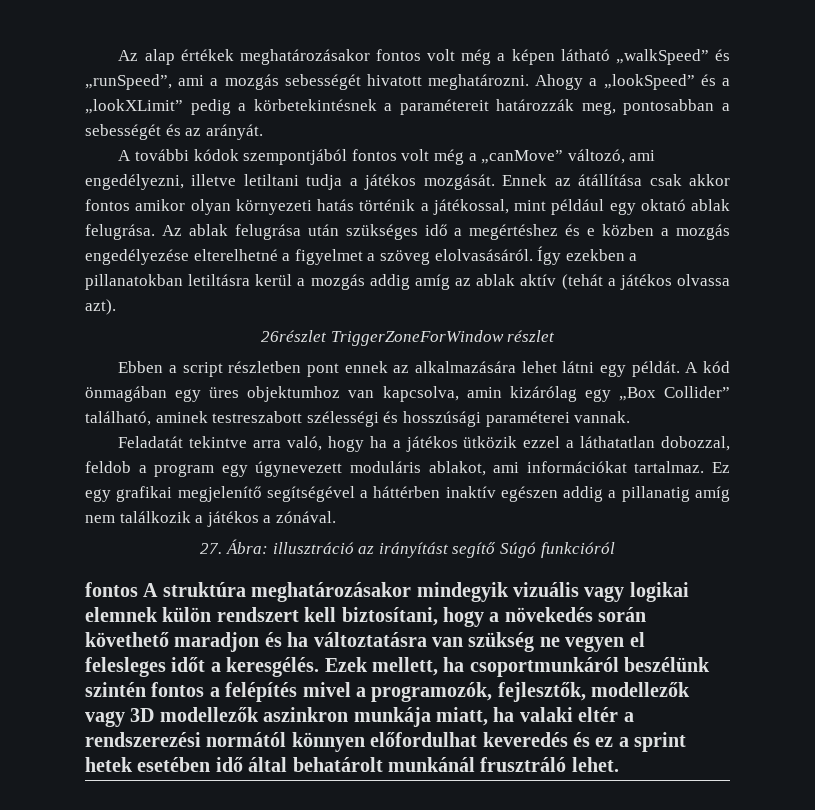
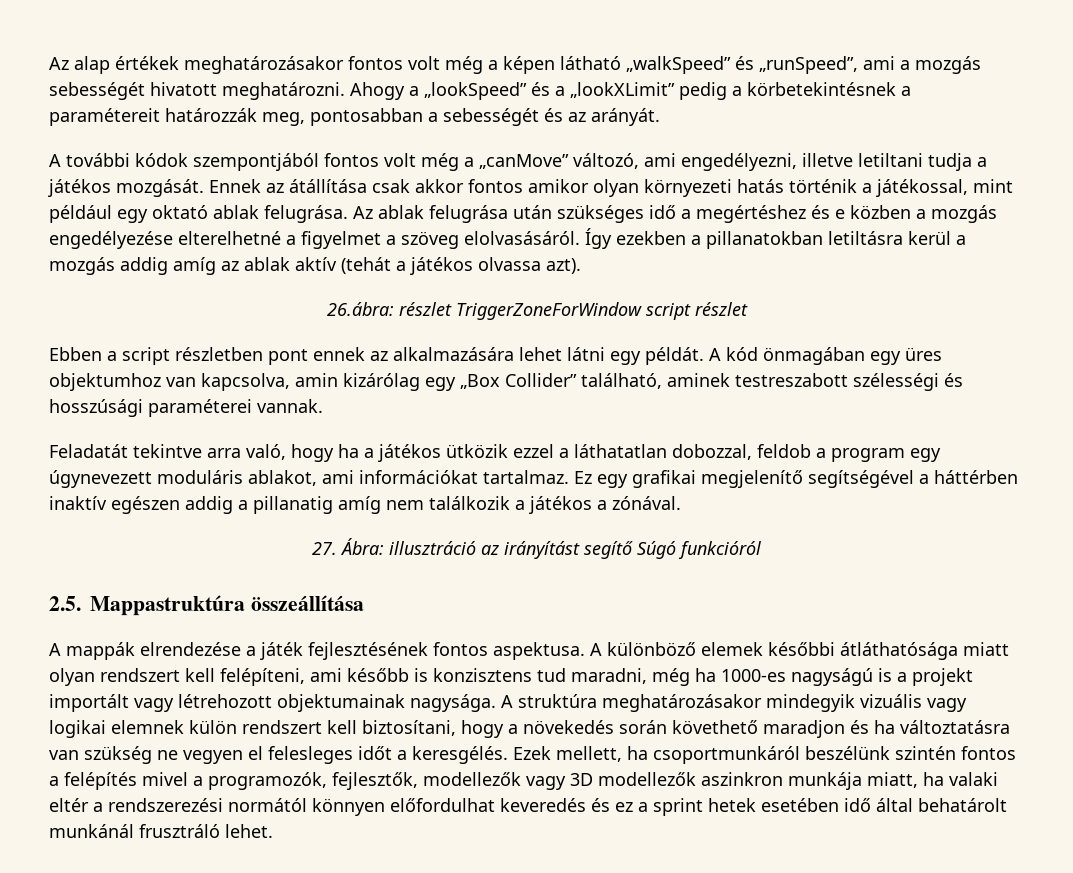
- 26részlet TriggerZoneForWindow részlet
+ 26.ábra: részlet TriggerZoneForWindow script részlet
- fontos A struktúra meghatározásakor mindegyik vizuális vagy logikai elemnek külön rendszert kell biztosítani, hogy a növekedés során követhető maradjon és ha változtatásra van szükség ne vegyen el felesleges időt a keresgélés.
+ 2.5. Mappastruktúra összeállítása
+ A mappák elrendezése a játék fejlesztésének fontos aspektusa. A különböző elemek későbbi átláthatósága miatt olyan rendszert kell felépíteni, ami később is konzisztens tud maradni, még ha 1000-es nagyságú is a projekt importált vagy létrehozott objektumainak nagysága. A struktúra meghatározásakor mindegyik vizuális vagy logikai elemnek külön rendszert kell biztosítani, hogy a növekedés során követhető maradjon és ha változtatásra van szükség ne vegyen el felesleges időt a keresgélés.

